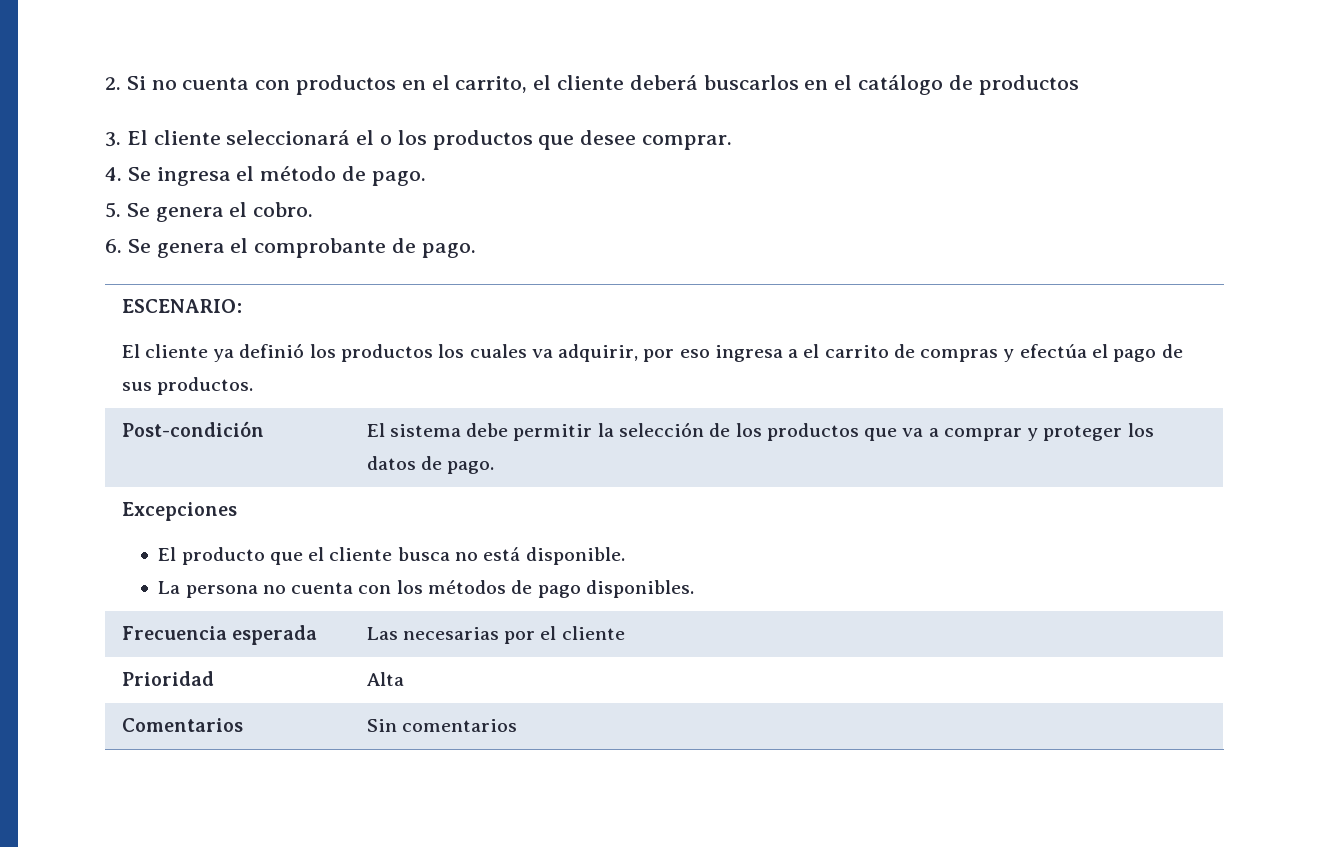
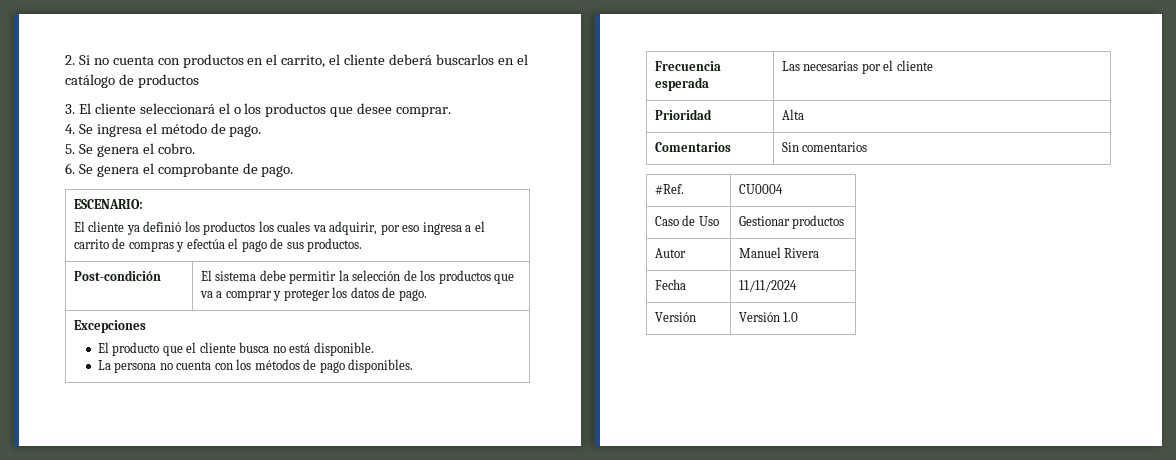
+ #Ref. | CU0004
+ Caso de Uso | Gestionar productos
+ Autor | Manuel Rivera
+ Fecha | 11/11/2024
+ Versión | Versión 1.0

